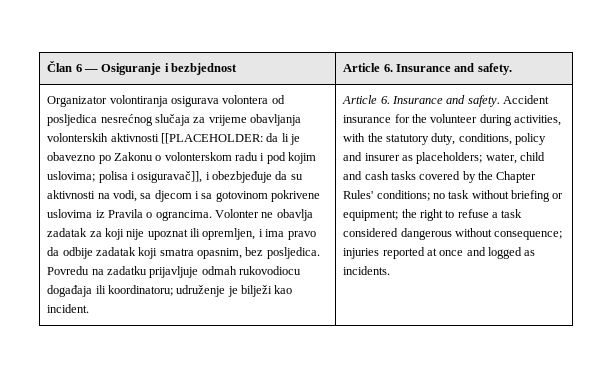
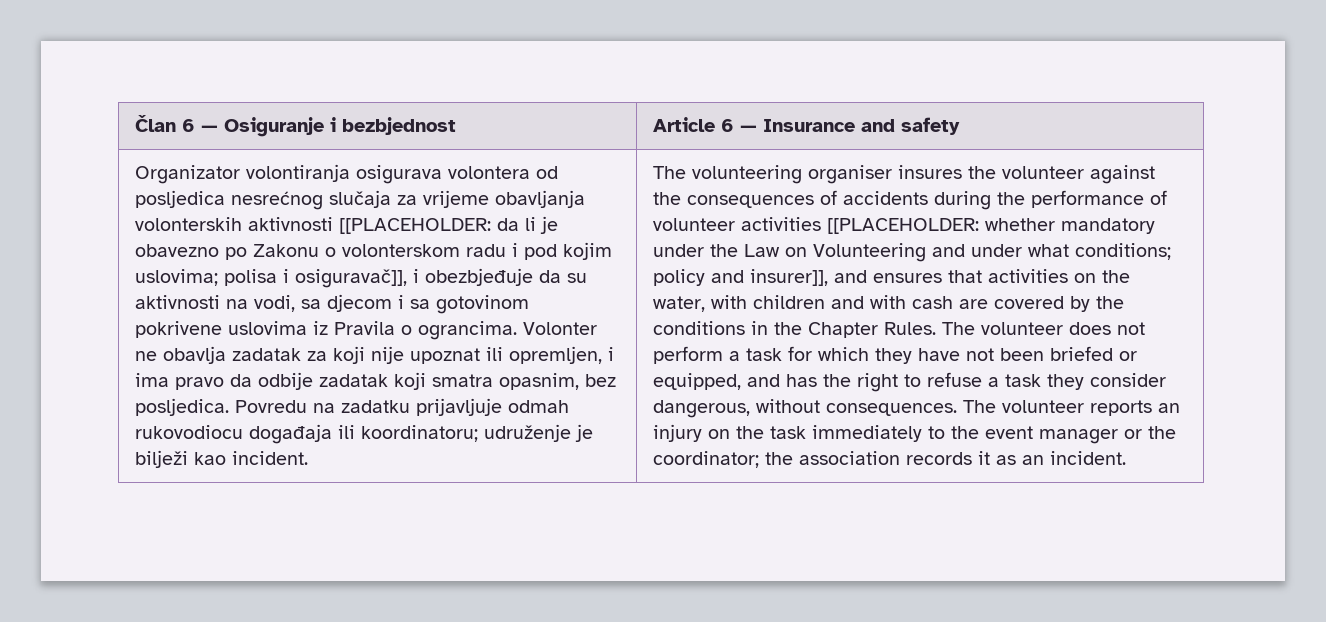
- Član 6 — Osiguranje i bezbjednost | Article 6. Insurance and safety.
+ Član 6 — Osiguranje i bezbjednost | Article 6 — Insurance and safety
- Article 6. Insurance and safety. Accident insurance for the volunteer during activities, with the statutory duty, conditions, policy and insurer as placeholders; water, child and cash tasks covered by the Chapter Rules' conditions; no task without briefing or equipment; the right to refuse a task considered dangerous without consequence; injuries reported at once and logged as incidents.
+ The volunteering organiser insures the volunteer against the consequences of accidents during the performance of volunteer activities [[PLACEHOLDER: whether mandatory under the Law on Volunteering and under what conditions; policy and insurer]], and ensures that activities on the water, with children and with cash are covered by the conditions in the Chapter Rules. The volunteer does not perform a task for which they have not been briefed or equipped, and has the right to refuse a task they consider dangerous, without consequences. The volunteer reports an injury on the task immediately to the event manager or the coordinator; the association records it as an incident.

